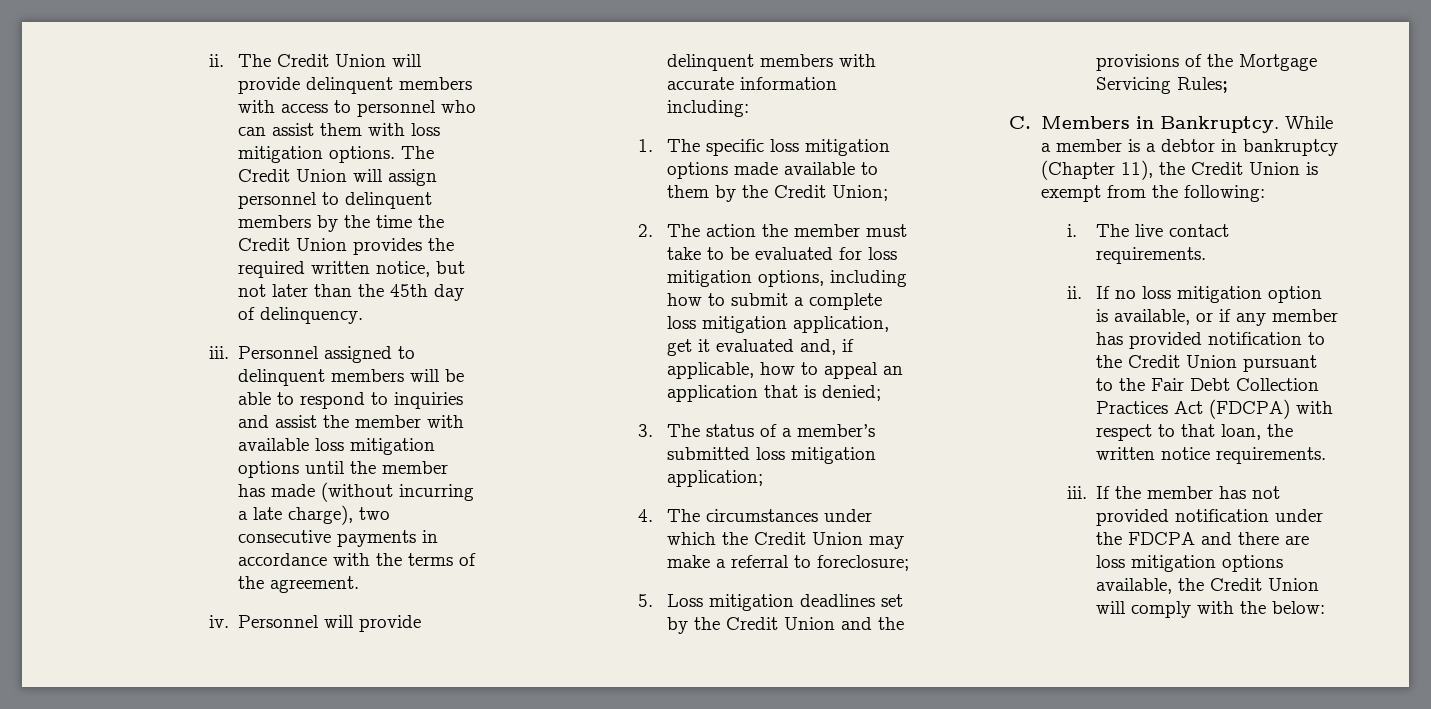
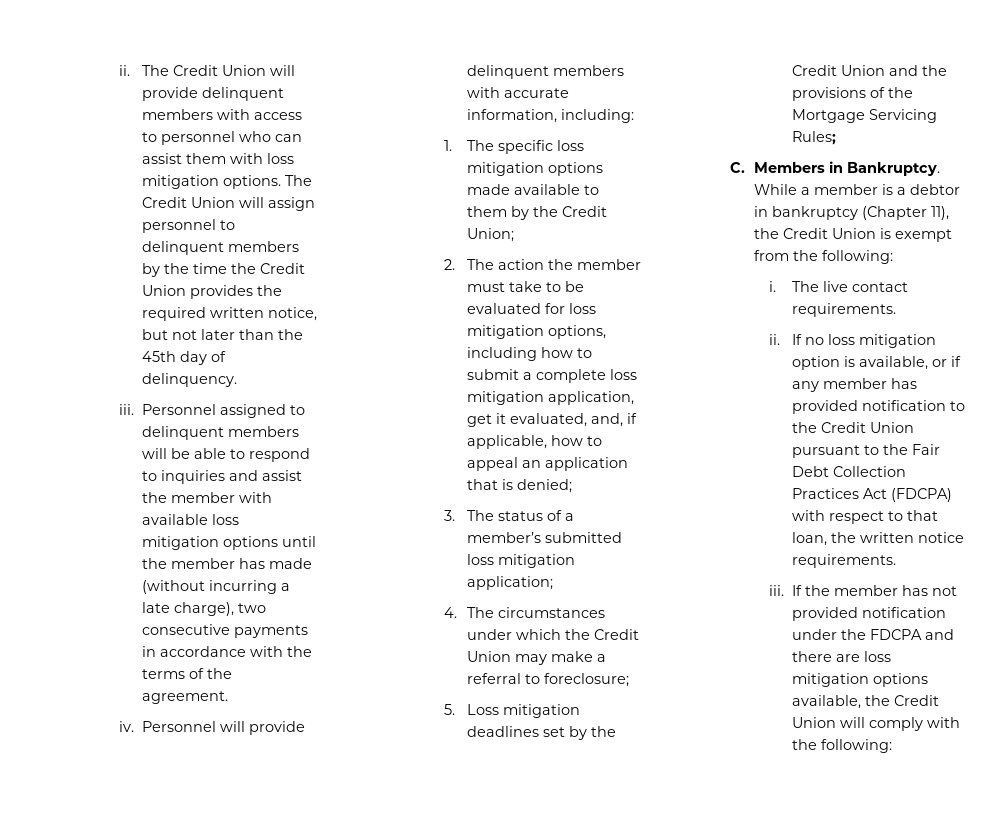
- Personnel will provide delinquent members with accurate information including:
+ Personnel will provide delinquent members with accurate information, including:
- 2. The action the member must take to be evaluated for loss mitigation options, including how to submit a complete loss mitigation application, get it evaluated and, if applicable, how to appeal an application that is denied;
+ 2. The action the member must take to be evaluated for loss mitigation options, including how to submit a complete loss mitigation application, get it evaluated, and, if applicable, how to appeal an application that is denied;
- If the member has not provided notification under the FDCPA and there are loss mitigation options available, the Credit Union will comply with the below:
+ If the member has not provided notification under the FDCPA and there are loss mitigation options available, the Credit Union will comply with the following:

